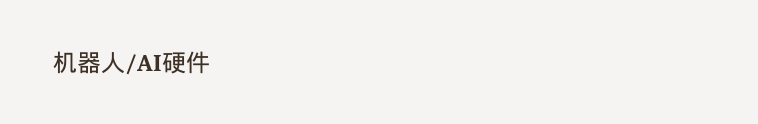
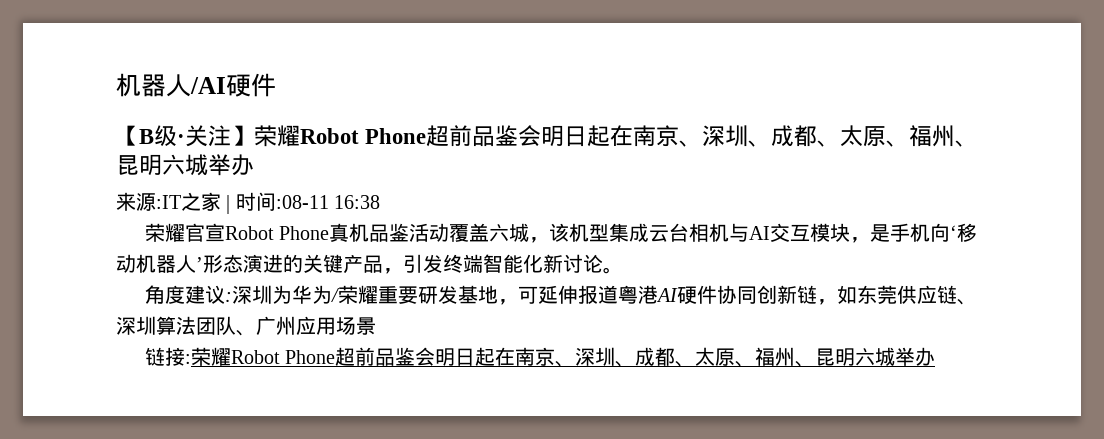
+ 【B级·关注】荣耀Robot Phone超前品鉴会明日起在南京、深圳、成都、太原、福州、昆明六城举办
+ 来源:IT之家 | 时间:08-11 16:38
+ 荣耀官宣Robot Phone真机品鉴活动覆盖六城，该机型集成云台相机与AI交互模块，是手机向‘移动机器人’形态演进的关键产品，引发终端智能化新讨论。
+ 角度建议:深圳为华为/荣耀重要研发基地，可延伸报道粤港AI硬件协同创新链，如东莞供应链、深圳算法团队、广州应用场景
+ 链接:荣耀Robot Phone超前品鉴会明日起在南京、深圳、成都、太原、福州、昆明六城举办

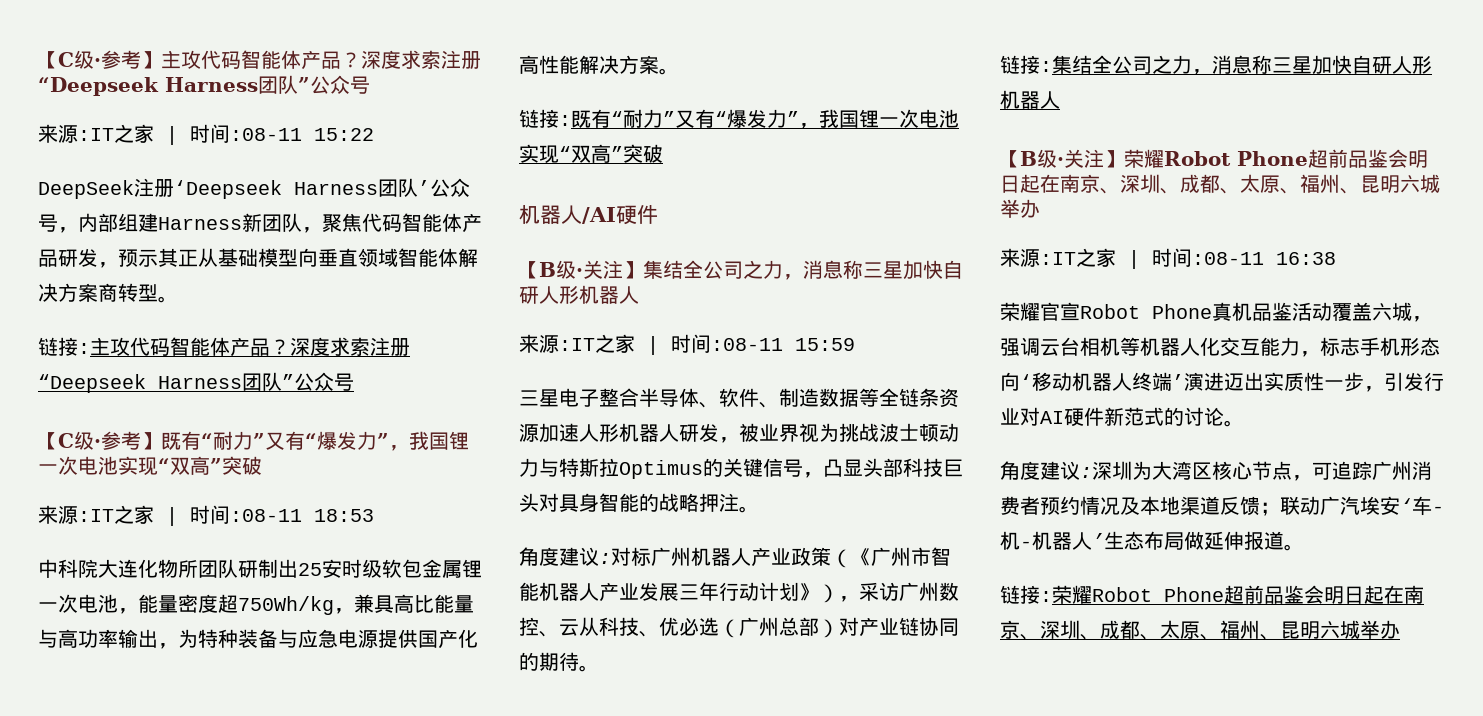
+ 【C级·参考】主攻代码智能体产品？深度求索注册“Deepseek Harness团队”公众号
+ 来源:IT之家 | 时间:08-11 15:22
+ DeepSeek注册‘Deepseek Harness团队’公众号，内部组建Harness新团队，聚焦代码智能体产品研发，预示其正从基础模型向垂直领域智能体解决方案商转型。
+ 链接:主攻代码智能体产品？深度求索注册“Deepseek Harness团队”公众号
+ 【C级·参考】既有“耐力”又有“爆发力”，我国锂一次电池实现“双高”突破
+ 来源:IT之家 | 时间:08-11 18:53
+ 中科院大连化物所团队研制出25安时级软包金属锂一次电池，能量密度超750Wh/kg，兼具高比能量与高功率输出，为特种装备与应急电源提供国产化高性能解决方案。
+ 链接:既有“耐力”又有“爆发力”，我国锂一次电池实现“双高”突破
  机器人/AI硬件
+ 【B级·关注】集结全公司之力，消息称三星加快自研人形机器人
+ 来源:IT之家 | 时间:08-11 15:59
+ 三星电子整合半导体、软件、制造数据等全链条资源加速人形机器人研发，被业界视为挑战波士顿动力与特斯拉Optimus的关键信号，凸显头部科技巨头对具身智能的战略押注。
+ 角度建议:对标广州机器人产业政策（《广州市智能机器人产业发展三年行动计划》），采访广州数控、云从科技、优必选（广州总部）对产业链协同的期待。
+ 链接:集结全公司之力，消息称三星加快自研人形机器人
- 荣耀官宣Robot Phone真机品鉴活动覆盖六城，该机型集成云台相机与AI交互模块，是手机向‘移动机器人’形态演进的关键产品，引发终端智能化新讨论。
+ 荣耀官宣Robot Phone真机品鉴活动覆盖六城，强调云台相机等机器人化交互能力，标志手机形态向‘移动机器人终端’演进迈出实质性一步，引发行业对AI硬件新范式的讨论。
- 角度建议:深圳为华为/荣耀重要研发基地，可延伸报道粤港AI硬件协同创新链，如东莞供应链、深圳算法团队、广州应用场景
+ 角度建议:深圳为大湾区核心节点，可追踪广州消费者预约情况及本地渠道反馈；联动广汽埃安‘车-机-机器人’生态布局做延伸报道。

